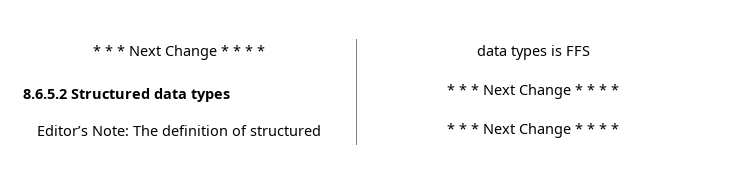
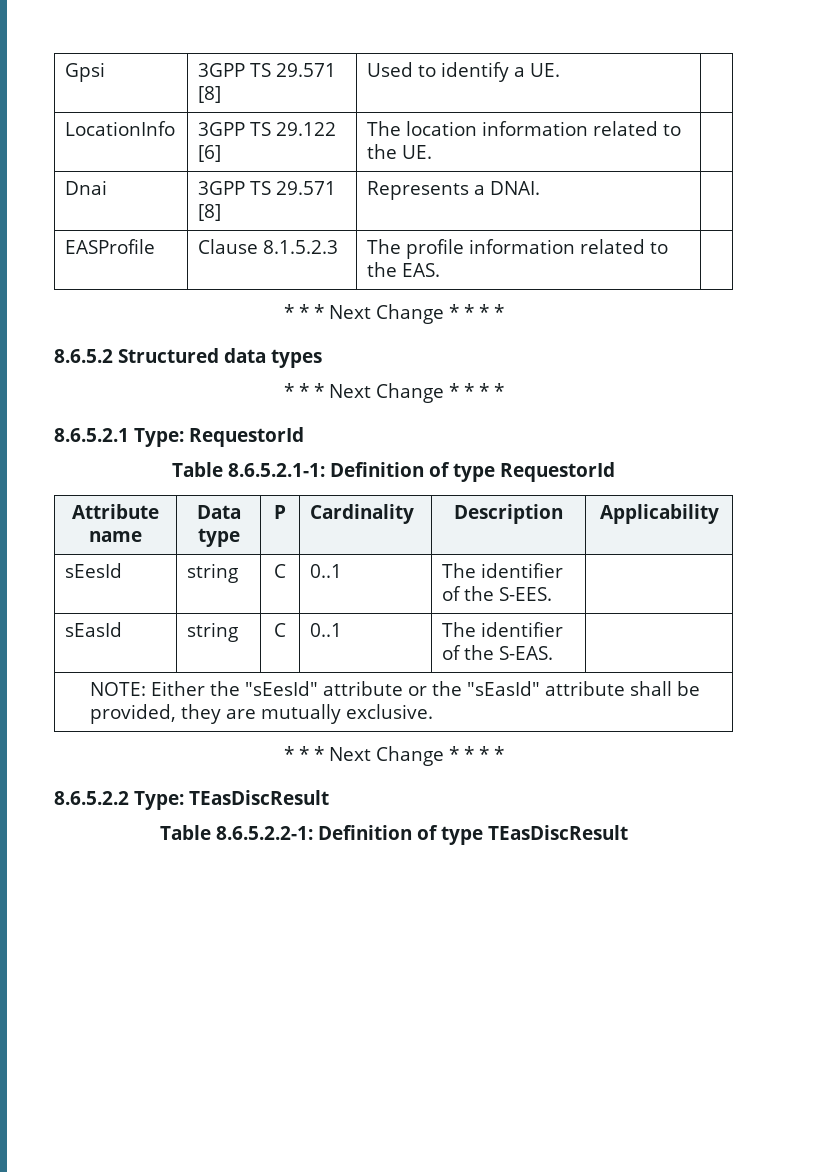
+ Gpsi | 3GPP TS 29.571 [8] | Used to identify a UE. |
+ LocationInfo | 3GPP TS 29.122 [6] | The location information related to the UE. |
+ Dnai | 3GPP TS 29.571 [8] | Represents a DNAI. |
+ EASProfile | Clause 8.1.5.2.3 | The profile information related to the EAS. |
  8.6.5.2 Structured data types
- Editor’s Note: The definition of structured data types is FFS
  * * * Next Change * * * *
+ 8.6.5.2.1 Type: RequestorId
+ Table 8.6.5.2.1-1: Definition of type RequestorId
+ Attribute name | Data type | P | Cardinality | Description | Applicability
+ sEesId | string | C | 0..1 | The identifier of the S-EES. |
+ sEasId | string | C | 0..1 | The identifier of the S-EAS. |
+ NOTE: Either the "sEesId" attribute or the "sEasId" attribute shall be provided, they are mutually exclusive.
  * * * Next Change * * * *
+ 8.6.5.2.2 Type: TEasDiscResult
+ Table 8.6.5.2.2-1: Definition of type TEasDiscResult

